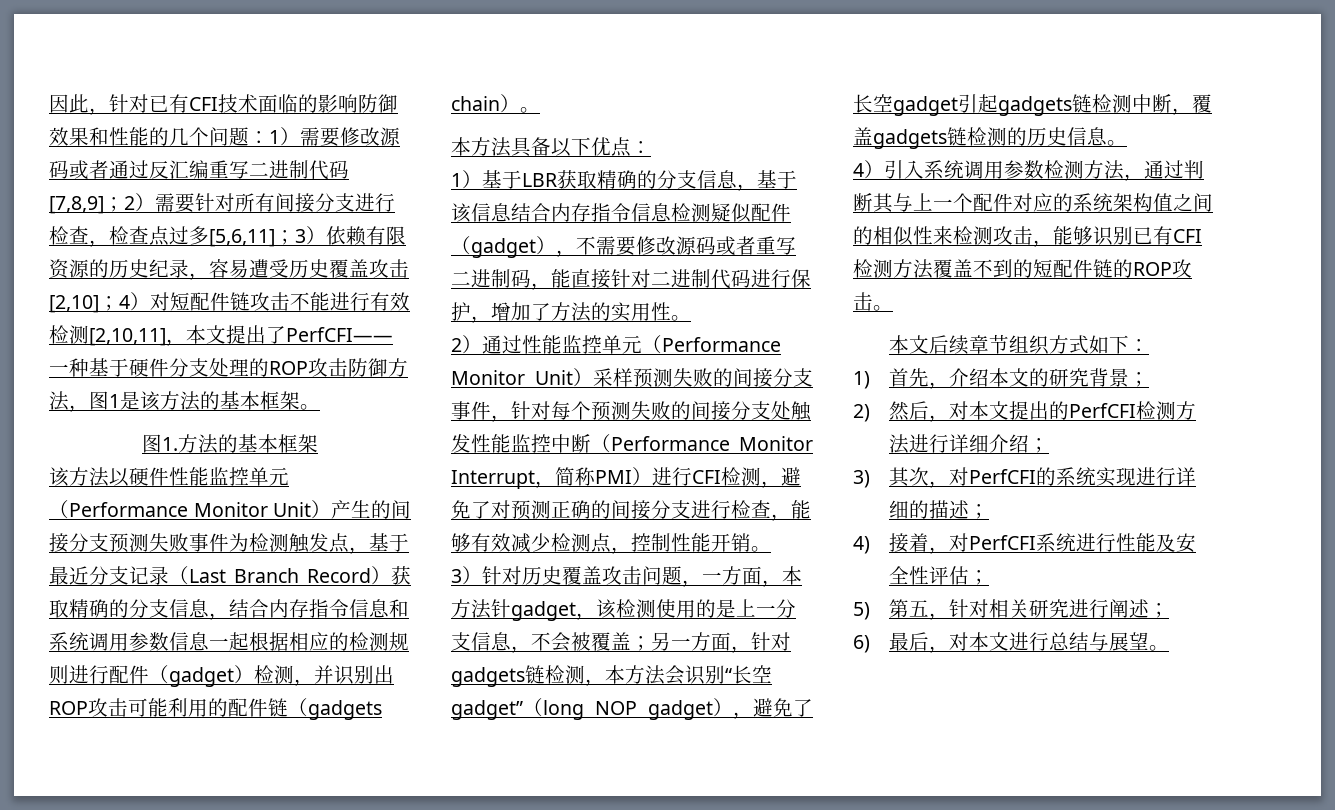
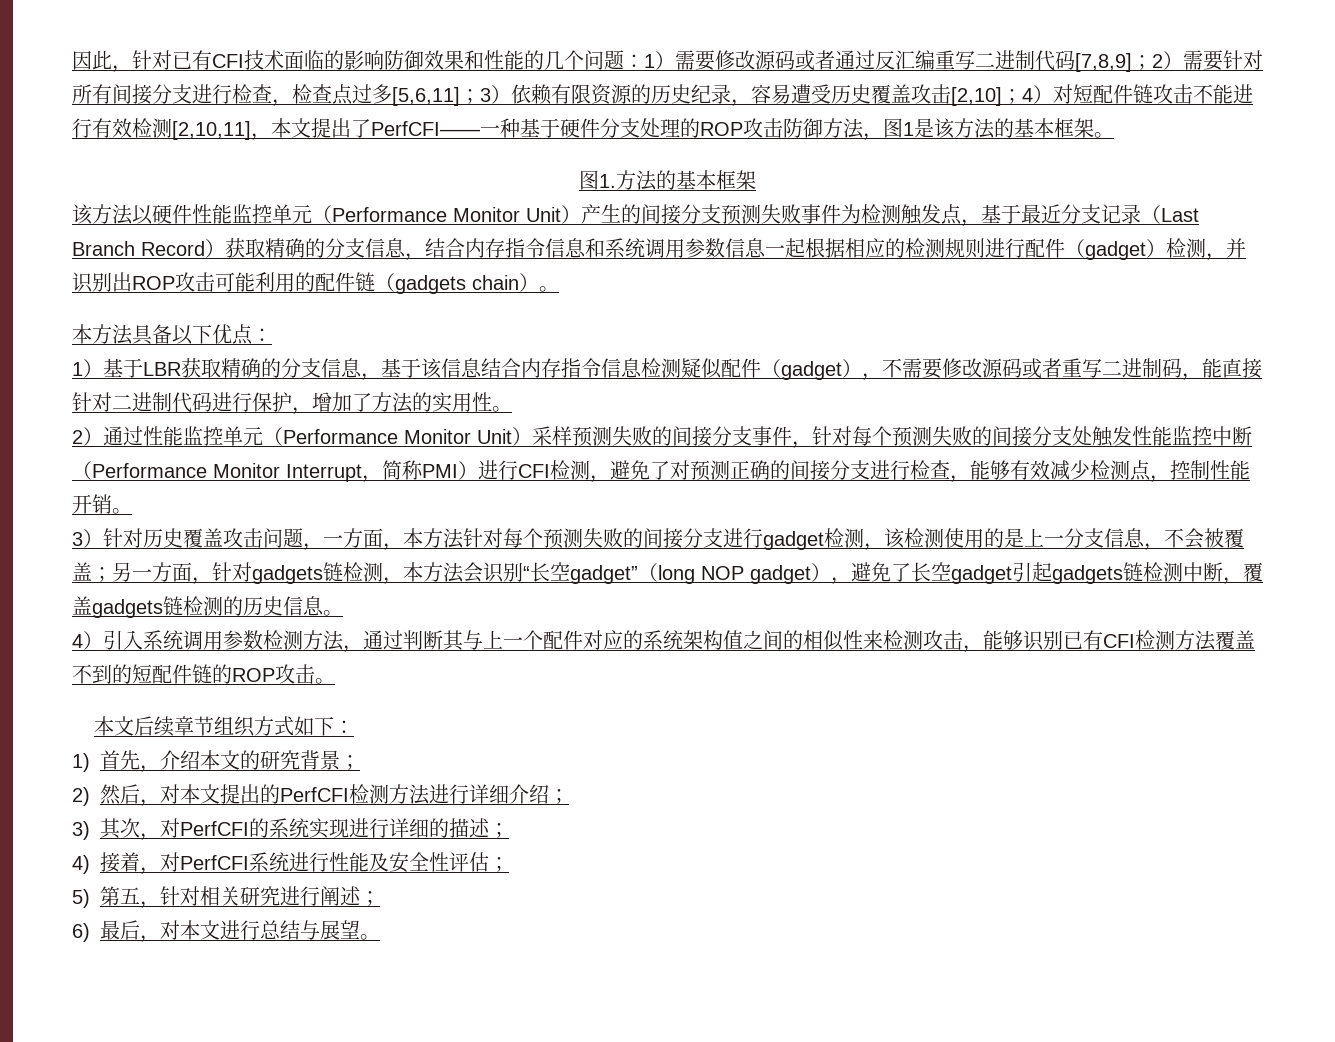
- 3）针对历史覆盖攻击问题，一方面，本方法针gadget，该检测使用的是上一分支信息，不会被覆盖；另一方面，针对gadgets链检测，本方法会识别“长空gadget”（long NOP gadget），避免了长空gadget引起gadgets链检测中断，覆盖gadgets链检测的历史信息。
+ 3）针对历史覆盖攻击问题，一方面，本方法针对每个预测失败的间接分支进行gadget检测，该检测使用的是上一分支信息，不会被覆盖；另一方面，针对gadgets链检测，本方法会识别“长空gadget”（long NOP gadget），避免了长空gadget引起gadgets链检测中断，覆盖gadgets链检测的历史信息。

